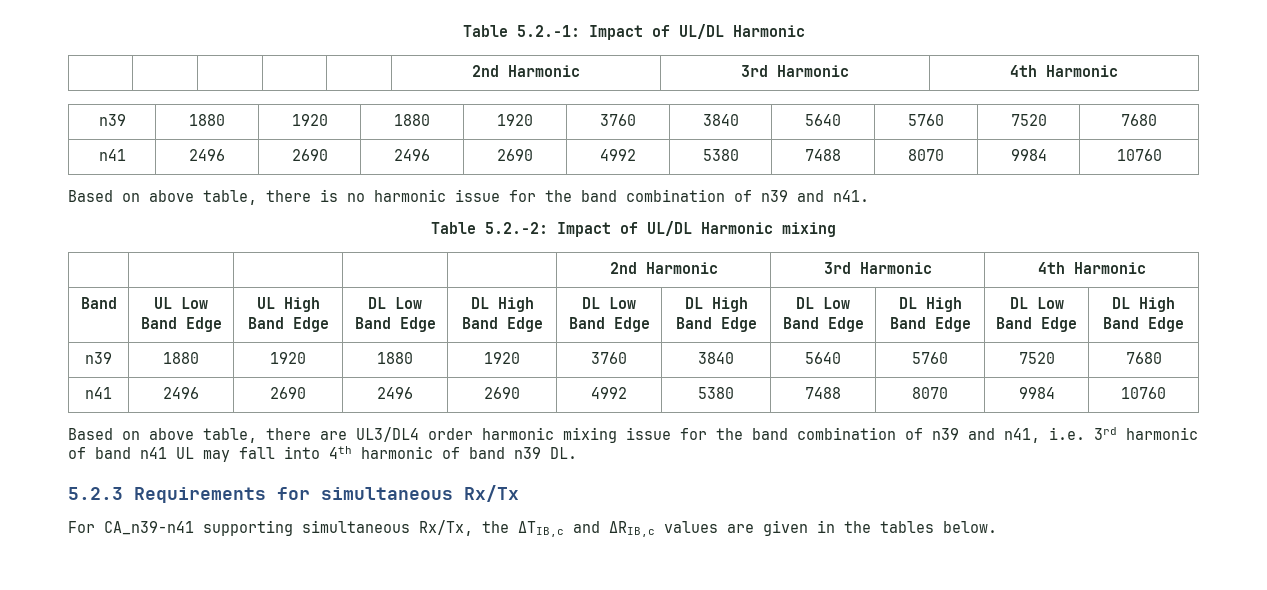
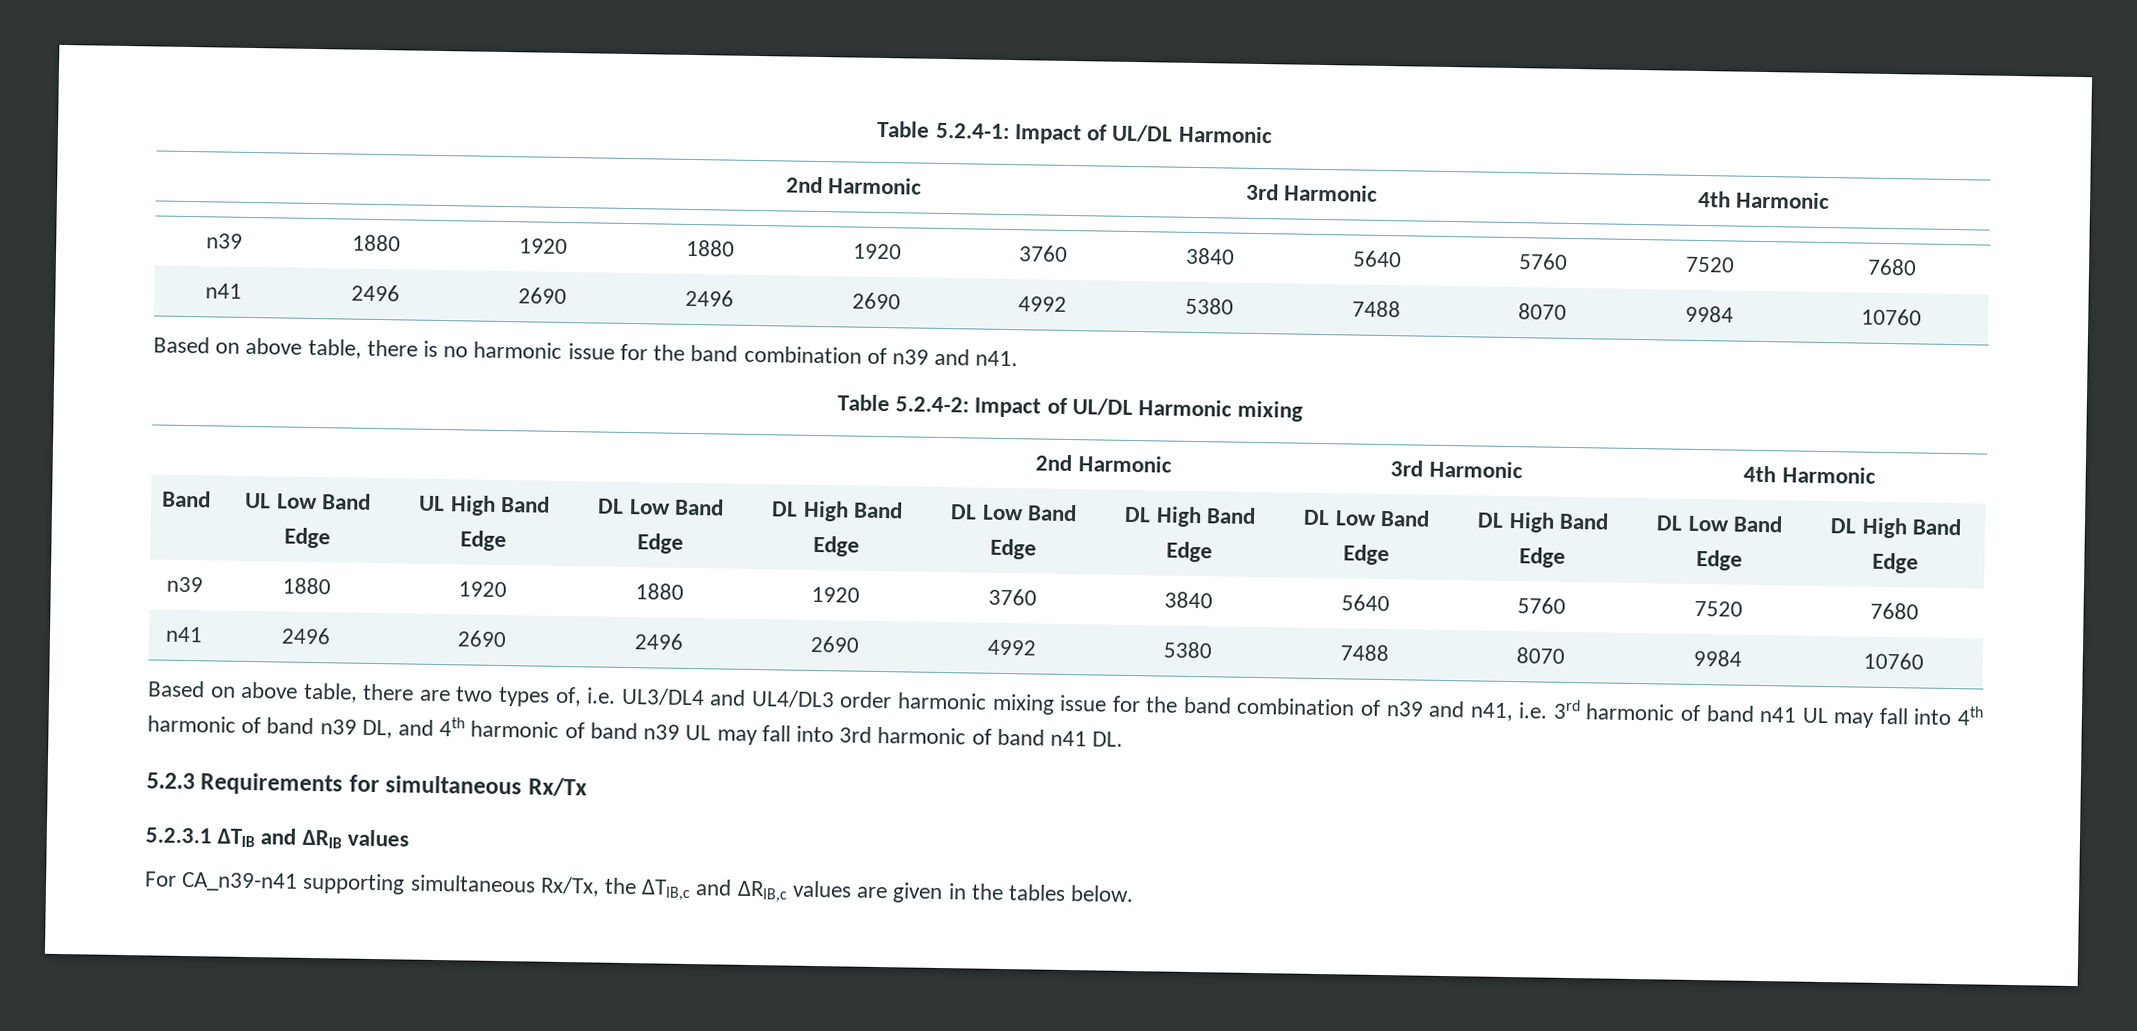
- Table 5.2.-1: Impact of UL/DL Harmonic
+ Table 5.2.4-1: Impact of UL/DL Harmonic
- Table 5.2.-2: Impact of UL/DL Harmonic mixing
+ Table 5.2.4-2: Impact of UL/DL Harmonic mixing
- Based on above table, there are UL3/DL4 order harmonic mixing issue for the band combination of n39 and n41, i.e. 3rd harmonic of band n41 UL may fall into 4th harmonic of band n39 DL.
+ Based on above table, there are two types of, i.e. UL3/DL4 and UL4/DL3 order harmonic mixing issue for the band combination of n39 and n41, i.e. 3rd harmonic of band n41 UL may fall into 4th harmonic of band n39 DL, and 4th harmonic of band n39 UL may fall into 3rd harmonic of band n41 DL.
+ 5.2.3.1 ∆TIB and ∆RIB values

